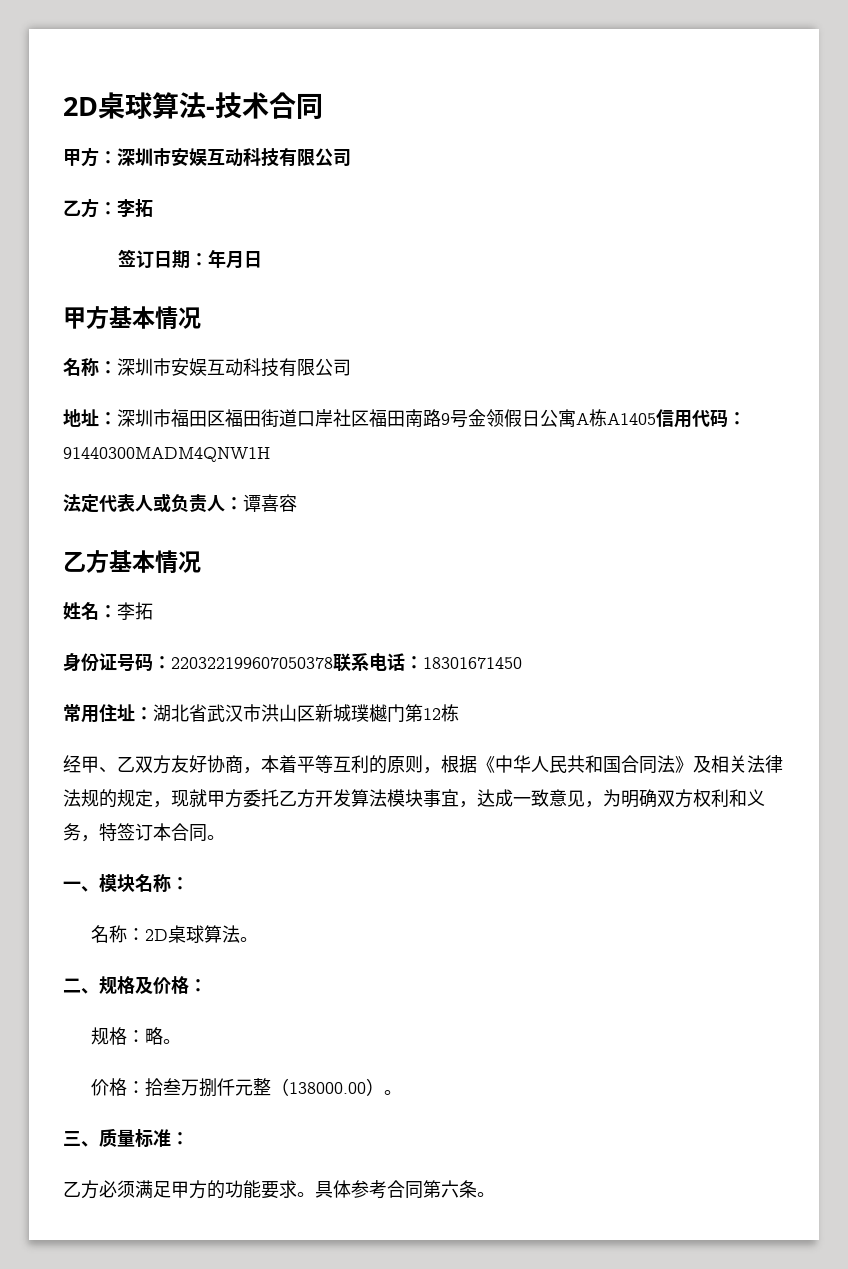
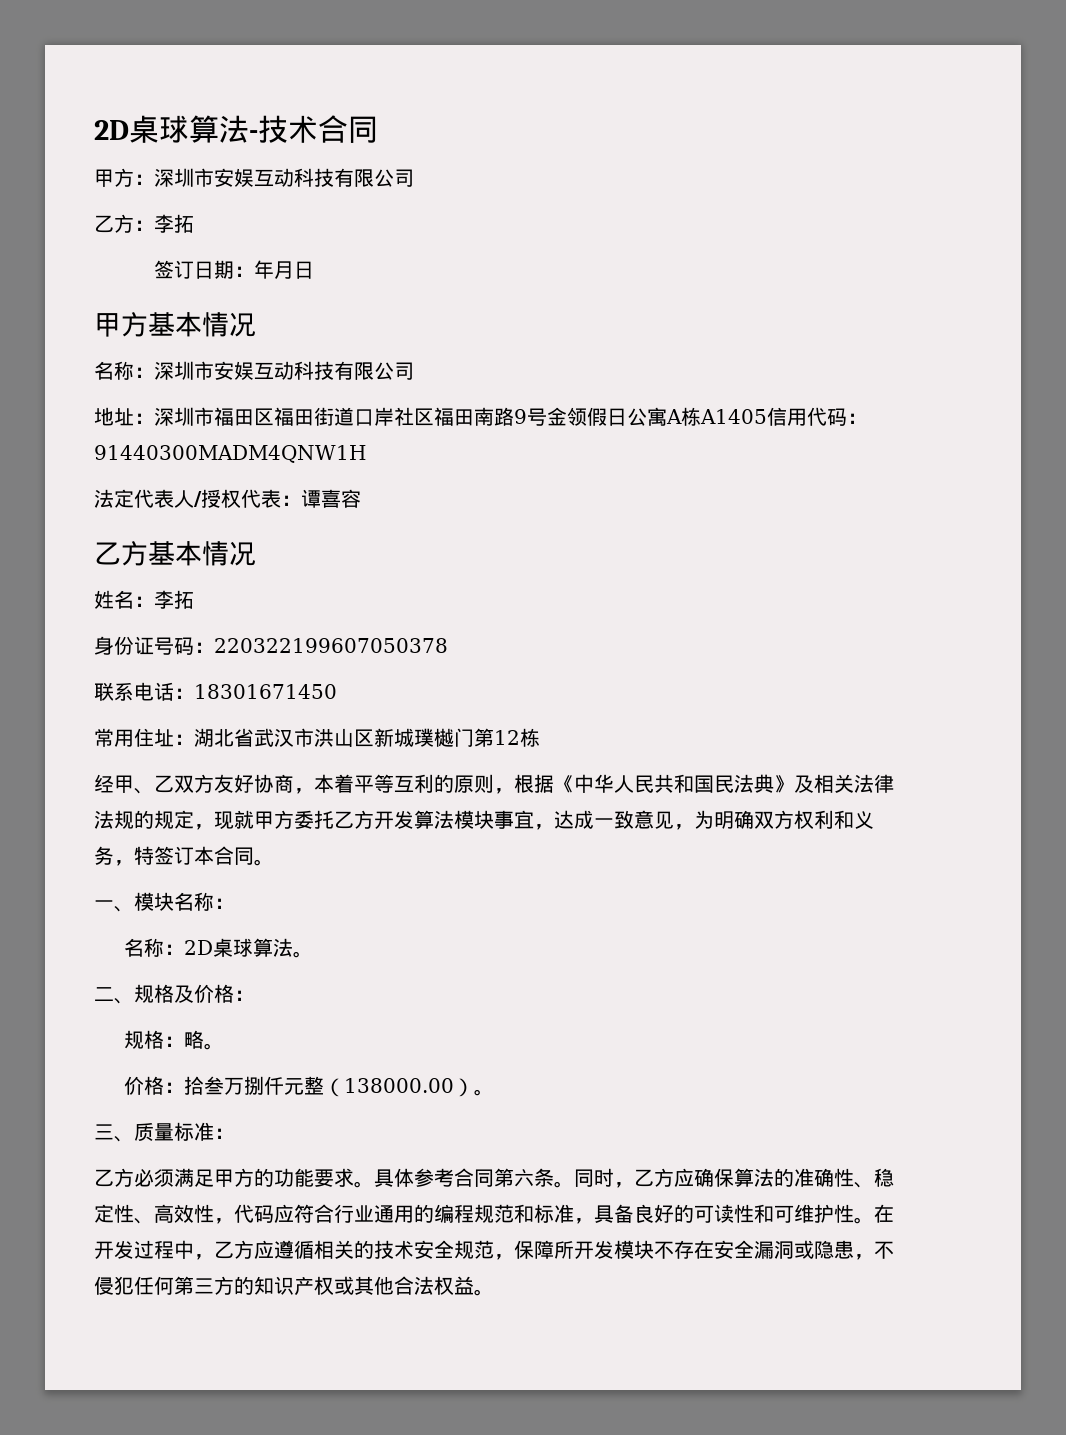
- 法定代表人或负责人：谭喜容
+ 法定代表人/授权代表：谭喜容
- 身份证号码：220322199607050378联系电话：18301671450
+ 身份证号码：220322199607050378
+ 联系电话：18301671450
- 经甲、乙双方友好协商，本着平等互利的原则，根据《中华人民共和国合同法》及相关法律法规的规定，现就甲方委托乙方开发算法模块事宜，达成一致意见，为明确双方权利和义务，特签订本合同。
+ 经甲、乙双方友好协商，本着平等互利的原则，根据《中华人民共和国民法典》及相关法律法规的规定，现就甲方委托乙方开发算法模块事宜，达成一致意见，为明确双方权利和义务，特签订本合同。
+ 同时，乙方应确保算法的准确性、稳定性、高效性，代码应符合行业通用的编程规范和标准，具备良好的可读性和可维护性。在开发过程中，乙方应遵循相关的技术安全规范，保障所开发模块不存在安全漏洞或隐患，不侵犯任何第三方的知识产权或其他合法权益。

